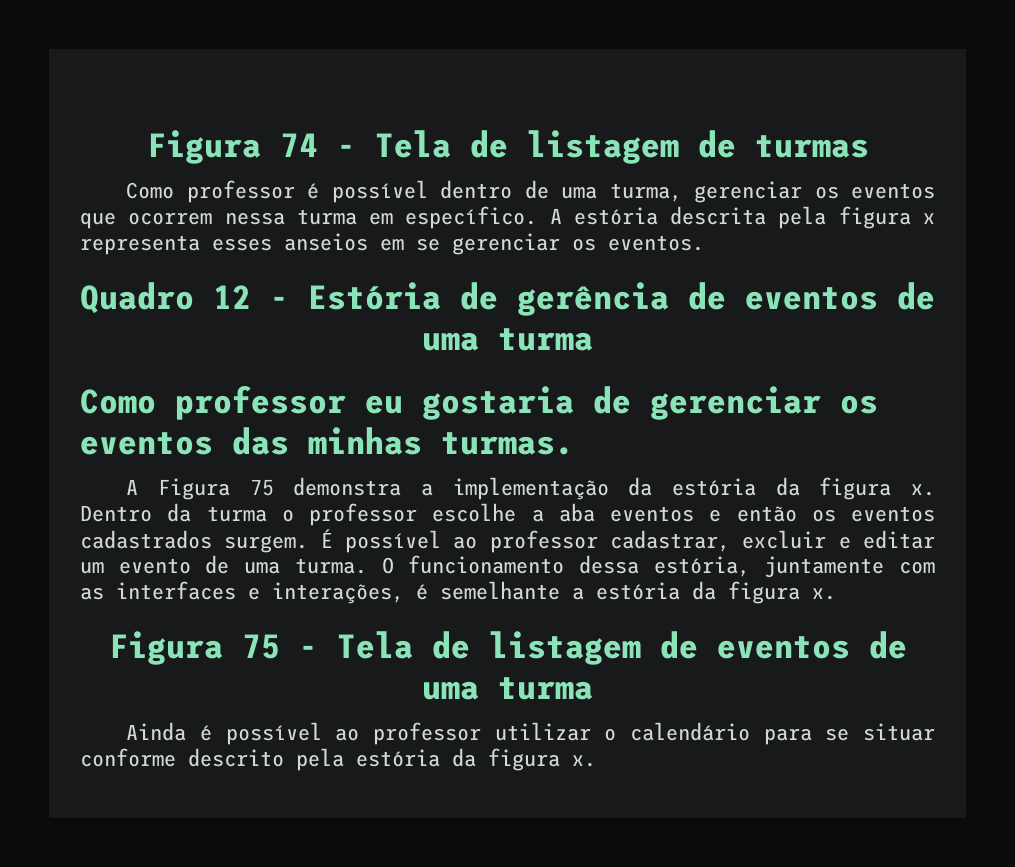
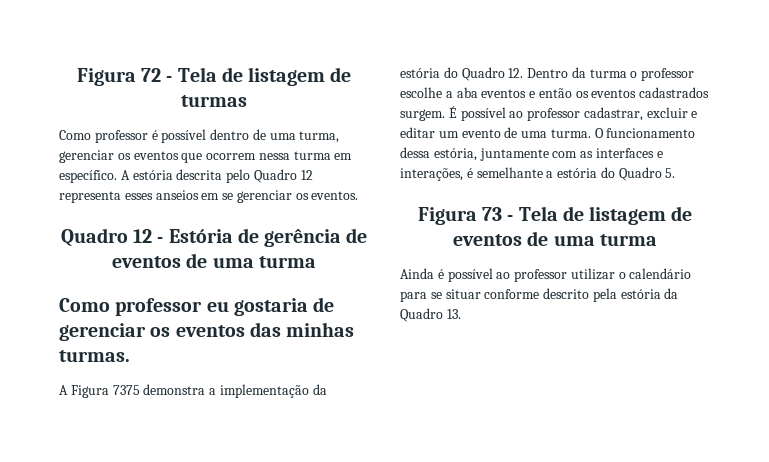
- Figura 74 - Tela de listagem de turmas
+ Figura 72 - Tela de listagem de turmas
- A estória descrita pela figura x representa esses anseios em se gerenciar os eventos.
+ A estória descrita pelo Quadro 12 representa esses anseios em se gerenciar os eventos.
- A Figura 75 demonstra a implementação da estória da figura x. Dentro da turma o professor escolhe a aba eventos e então os eventos cadastrados surgem.
+ A Figura 7375 demonstra a implementação da estória do Quadro 12. Dentro da turma o professor escolhe a aba eventos e então os eventos cadastrados surgem.
- O funcionamento dessa estória, juntamente com as interfaces e interações, é semelhante a estória da figura x.
- Figura 75 - Tela de listagem de eventos de uma turma
+ O funcionamento dessa estória, juntamente com as interfaces e interações, é semelhante a estória do Quadro 5.
+ Figura 73 - Tela de listagem de eventos de uma turma
- Ainda é possível ao professor utilizar o calendário para se situar conforme descrito pela estória da figura x.
+ Ainda é possível ao professor utilizar o calendário para se situar conforme descrito pela estória da Quadro 13.

